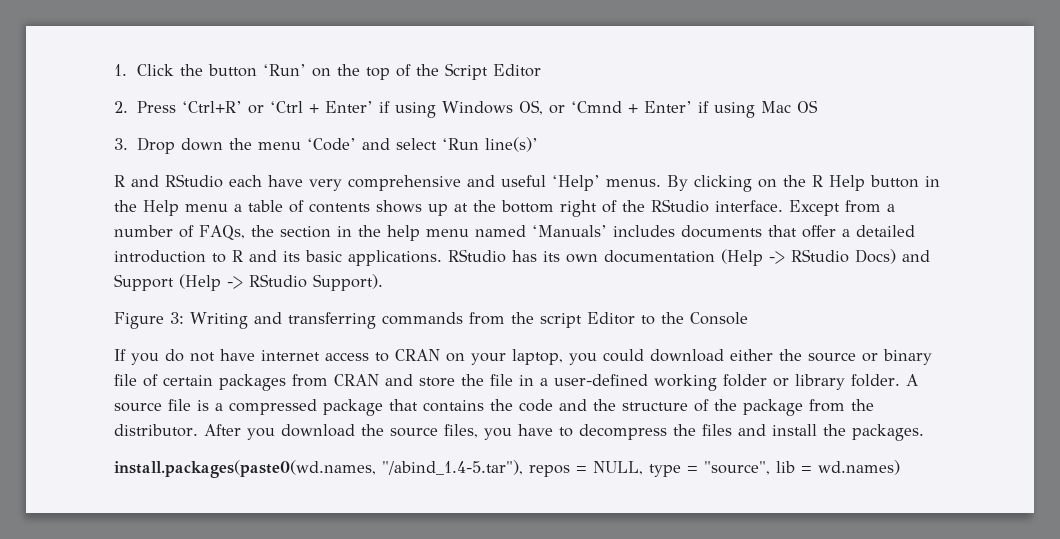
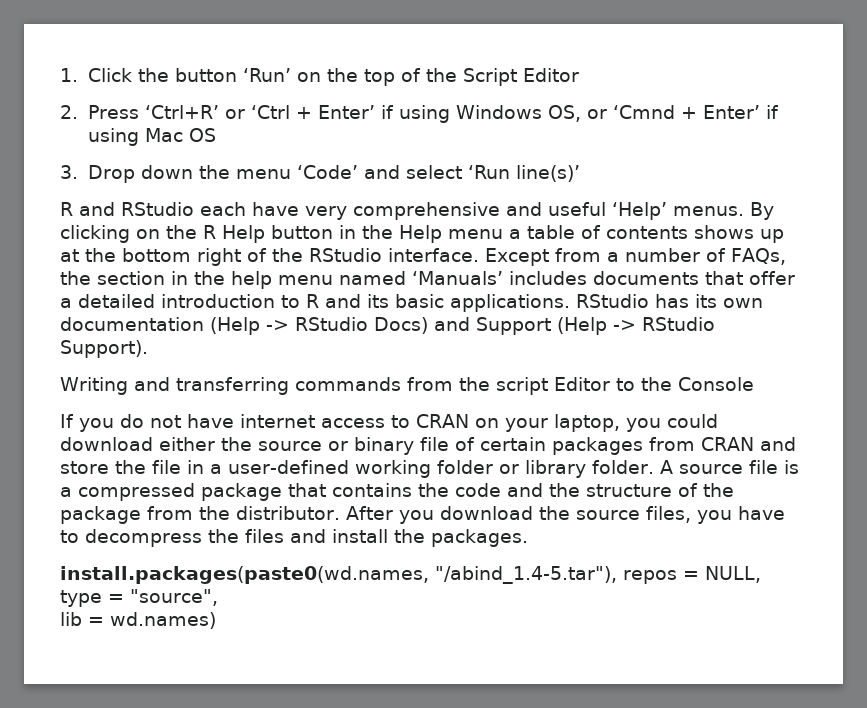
- Figure 3: Writing and transferring commands from the script Editor to the Console
+ Writing and transferring commands from the script Editor to the Console
- install.packages(paste0(wd.names, "/abind_1.4-5.tar"), repos = NULL, type = "source", lib = wd.names)
+ install.packages(paste0(wd.names, "/abind_1.4-5.tar"), repos = NULL, type = "source",
+ lib = wd.names)

